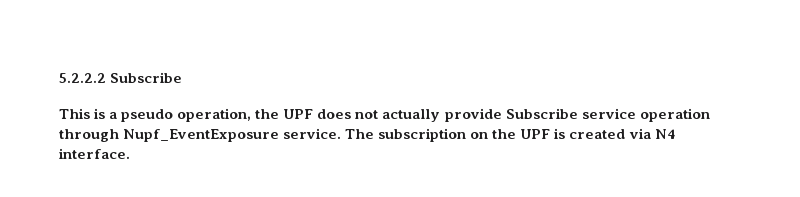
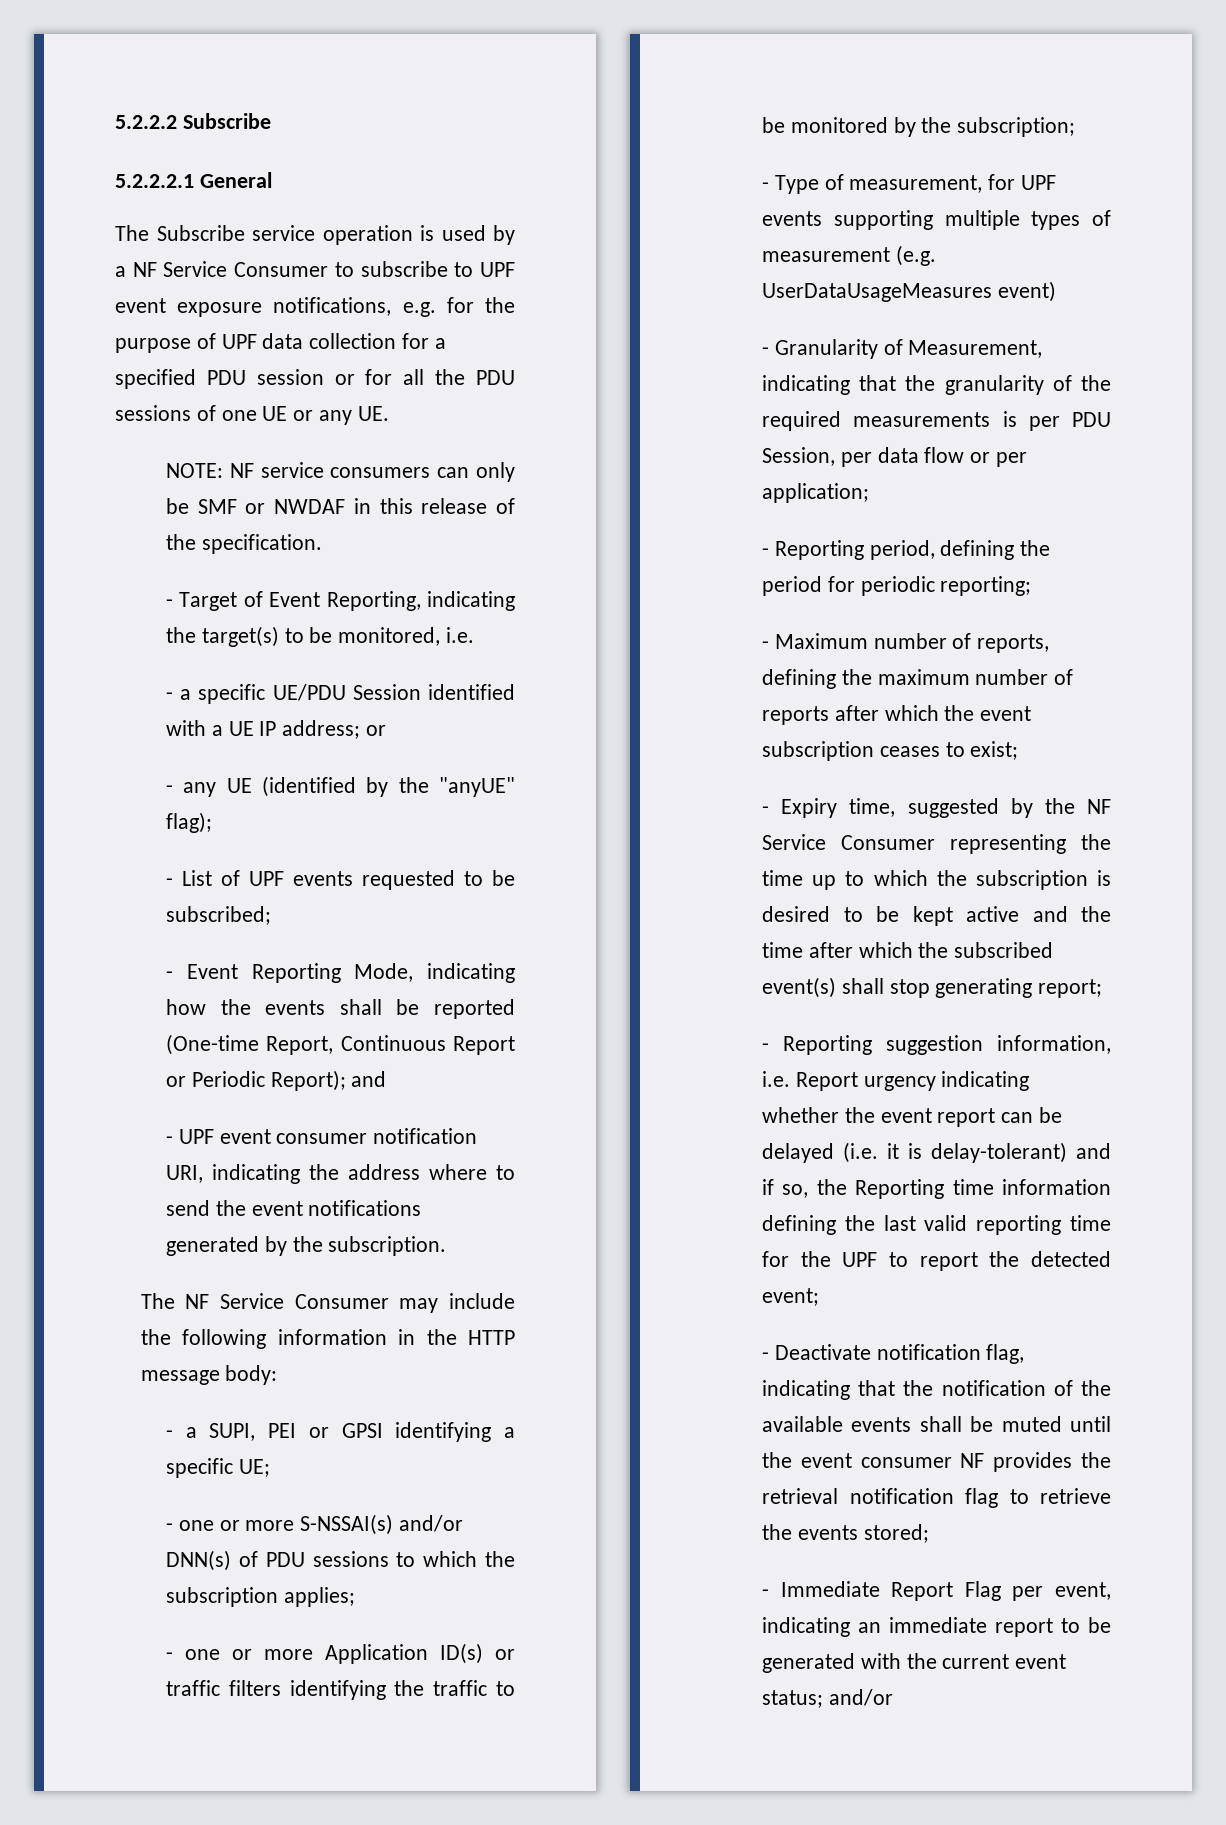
- This is a pseudo operation, the UPF does not actually provide Subscribe service operation through Nupf_EventExposure service. The subscription on the UPF is created via N4 interface.
+ 5.2.2.2.1 General
+ The Subscribe service operation is used by a NF Service Consumer to subscribe to UPF event exposure notifications, e.g. for the purpose of UPF data collection for a specified PDU session or for all the PDU sessions of one UE or any UE.
+ NOTE: NF service consumers can only be SMF or NWDAF in this release of the specification.
+ - Target of Event Reporting, indicating the target(s) to be monitored, i.e.
+ - a specific UE/PDU Session identified with a UE IP address; or
+ - any UE (identified by the "anyUE" flag);
+ - List of UPF events requested to be subscribed;
+ - Event Reporting Mode, indicating how the events shall be reported (One-time Report, Continuous Report or Periodic Report); and
+ - UPF event consumer notification URI, indicating the address where to send the event notifications generated by the subscription.
+ The NF Service Consumer may include the following information in the HTTP message body:
+ - a SUPI, PEI or GPSI identifying a specific UE;
+ - one or more S-NSSAI(s) and/or DNN(s) of PDU sessions to which the subscription applies;
+ - one or more Application ID(s) or traffic filters identifying the traffic to be monitored by the subscription;
+ - Type of measurement, for UPF events supporting multiple types of measurement (e.g. UserDataUsageMeasures event)
+ - Granularity of Measurement, indicating that the granularity of the required measurements is per PDU Session, per data flow or per application;
+ - Reporting period, defining the period for periodic reporting;
+ - Maximum number of reports, defining the maximum number of reports after which the event subscription ceases to exist;
+ - Expiry time, suggested by the NF Service Consumer representing the time up to which the subscription is desired to be kept active and the time after which the subscribed event(s) shall stop generating report;
+ - Reporting suggestion information, i.e. Report urgency indicating whether the event report can be delayed (i.e. it is delay-tolerant) and if so, the Reporting time information defining the last valid reporting time for the UPF to report the detected event;
+ - Deactivate notification flag, indicating that the notification of the available events shall be muted until the event consumer NF provides the retrieval notification flag to retrieve the events stored;
+ - Immediate Report Flag per event, indicating an immediate report to be generated with the current event status; and/or

